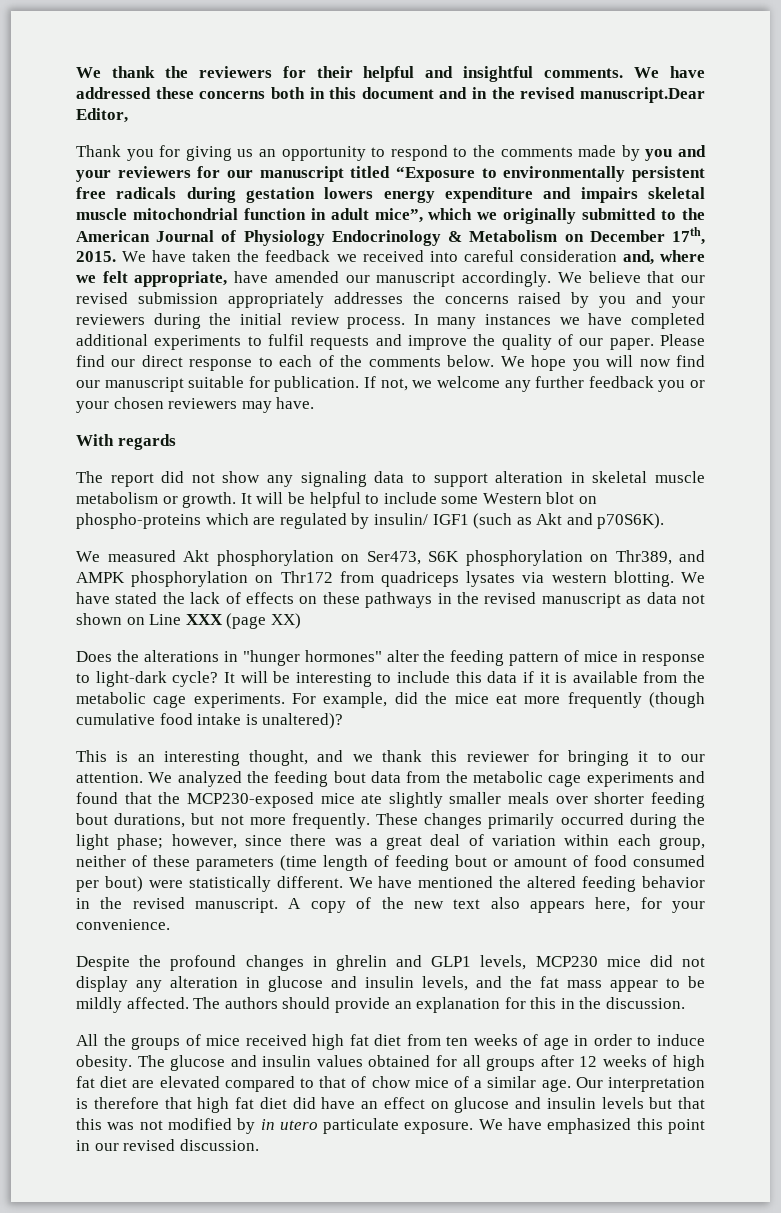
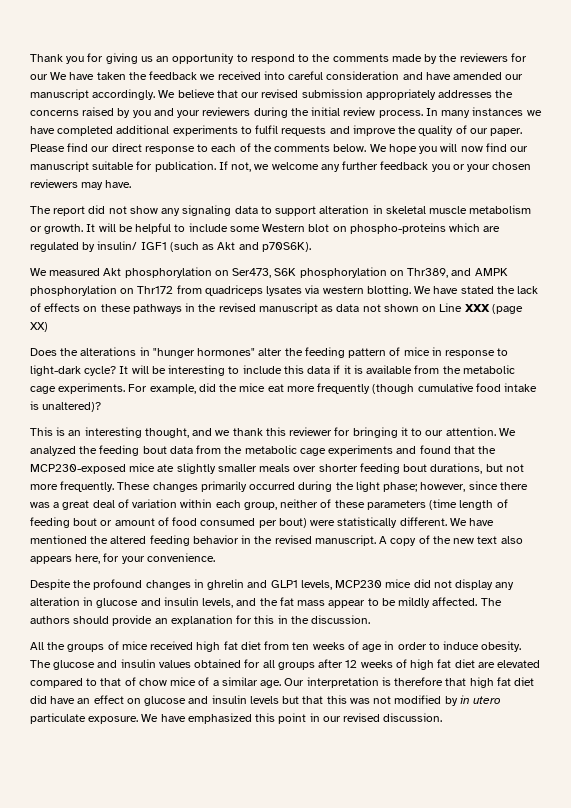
- We thank the reviewers for their helpful and insightful comments. We have addressed these concerns both in this document and in the revised manuscript.Dear Editor,
- Thank you for giving us an opportunity to respond to the comments made by you and your reviewers for our manuscript titled “Exposure to environmentally persistent free radicals during gestation lowers energy expenditure and impairs skeletal muscle mitochondrial function in adult mice”, which we originally submitted to the American Journal of Physiology Endocrinology & Metabolism on December 17th, 2015. We have taken the feedback we received into careful consideration and, where we felt appropriate, have amended our manuscript accordingly.
+ Thank you for giving us an opportunity to respond to the comments made by the reviewers for our We have taken the feedback we received into careful consideration and have amended our manuscript accordingly.
- With regards

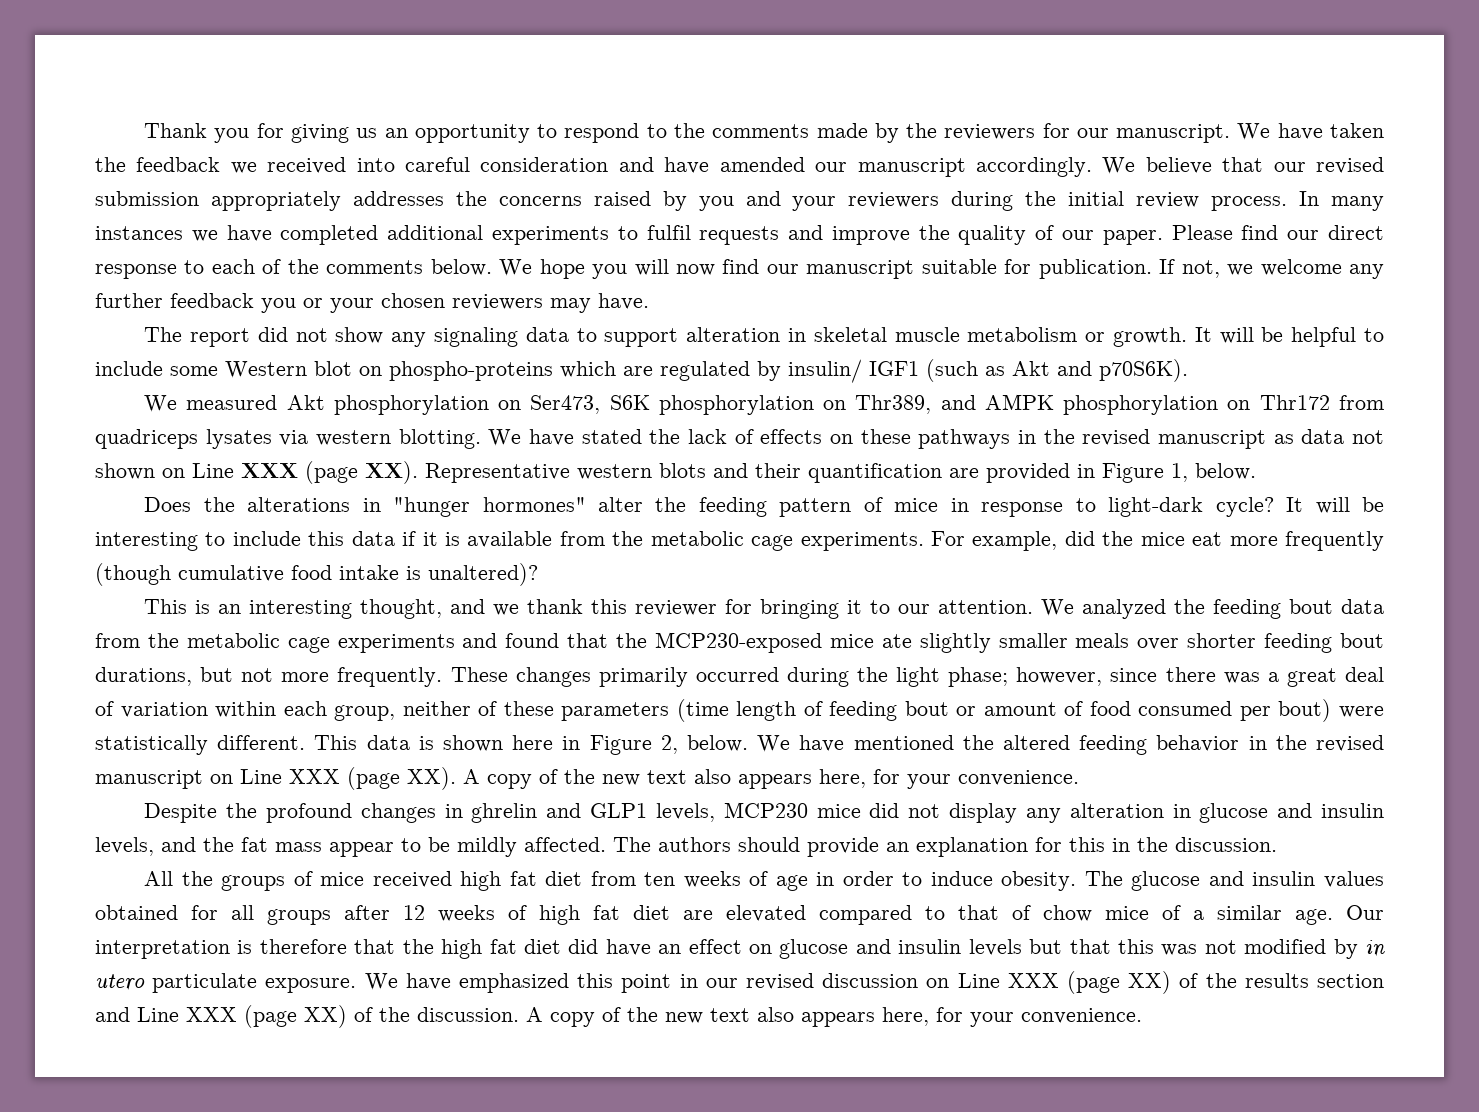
- Thank you for giving us an opportunity to respond to the comments made by the reviewers for our We have taken the feedback we received into careful consideration and have amended our manuscript accordingly.
+ Thank you for giving us an opportunity to respond to the comments made by the reviewers for our manuscript. We have taken the feedback we received into careful consideration and have amended our manuscript accordingly.
- We have stated the lack of effects on these pathways in the revised manuscript as data not shown on Line XXX (page XX)
+ We have stated the lack of effects on these pathways in the revised manuscript as data not shown on Line XXX (page XX). Representative western blots and their quantification are provided in Figure 1, below.
+ This data is shown here in Figure 2, below.
- We have mentioned the altered feeding behavior in the revised manuscript. A copy of the new text also appears here, for your convenience.
+ We have mentioned the altered feeding behavior in the revised manuscript on Line XXX (page XX). A copy of the new text also appears here, for your convenience.
- Our interpretation is therefore that high fat diet did have an effect on glucose and insulin levels but that this was not modified by in utero particulate exposure.
+ Our interpretation is therefore that the high fat diet did have an effect on glucose and insulin levels but that this was not modified by in utero particulate exposure.
- We have emphasized this point in our revised discussion.
+ We have emphasized this point in our revised discussion on Line XXX (page XX) of the results section and Line XXX (page XX) of the discussion. A copy of the new text also appears here, for your convenience.

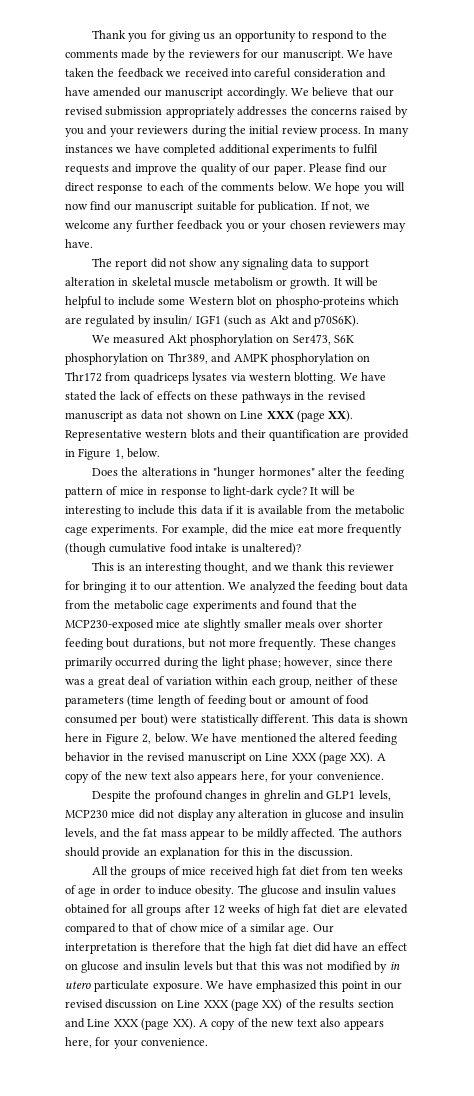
- We have emphasized this point in our revised discussion on Line XXX (page XX) of the results section and Line XXX (page XX) of the discussion. A copy of the new text also appears here, for your convenience.
+ We have emphasized this point in our revised discussion on Line XXX (page XX) of the results section and Line XXX (page XX). A copy of the new text also appears here, for your convenience.

